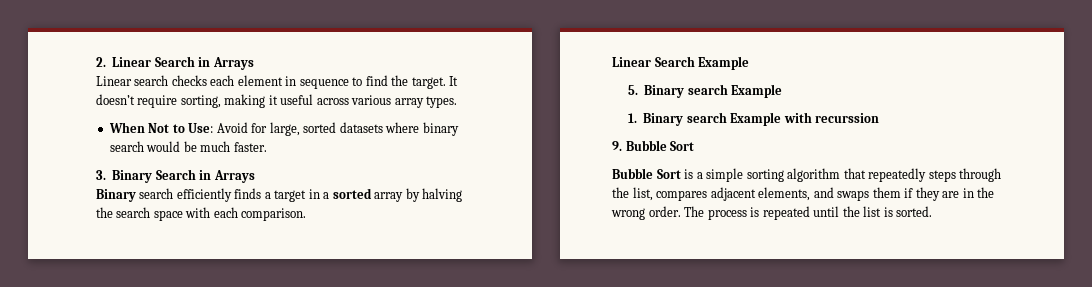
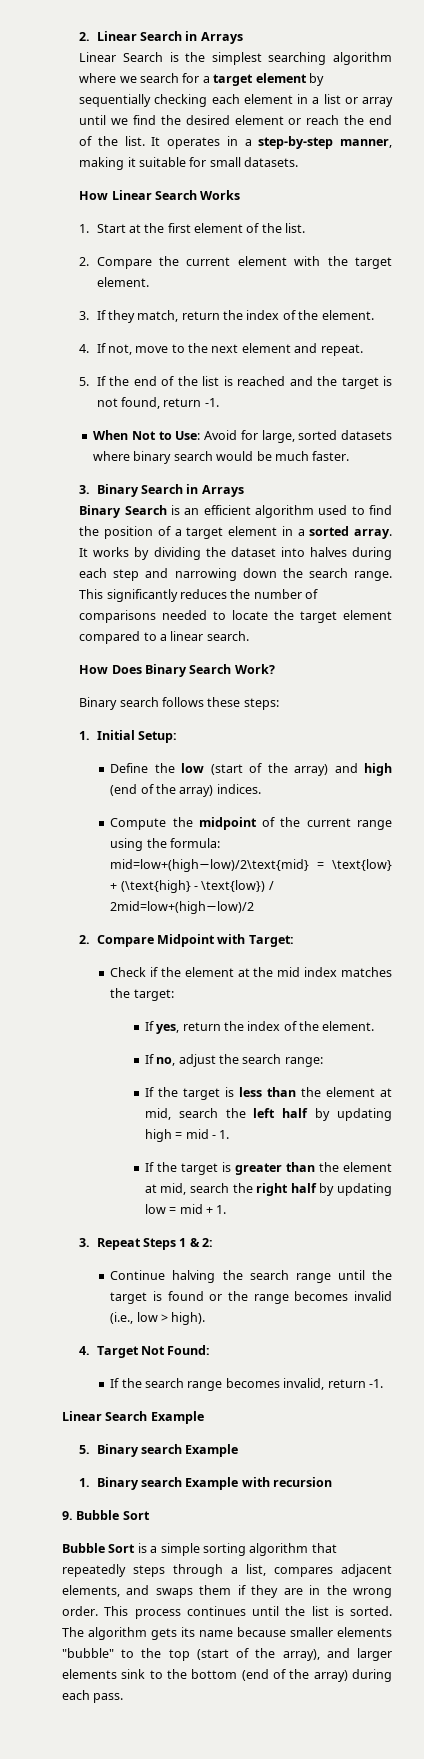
- Linear search checks each element in sequence to find the target. It doesn’t require sorting, making it useful across various array types.
+ Linear Search is the simplest searching algorithm where we search for a target element by sequentially checking each element in a list or array until we find the desired element or reach the end of the list. It operates in a step-by-step manner, making it suitable for small datasets.
+ How Linear Search Works
+ 1. Start at the first element of the list.
+ 2. Compare the current element with the target element.
+ 3. If they match, return the index of the element.
+ 4. If not, move to the next element and repeat.
+ 5. If the end of the list is reached and the target is not found, return -1.
- Binary search efficiently finds a target in a sorted array by halving the search space with each comparison.
+ Binary Search is an efficient algorithm used to find the position of a target element in a sorted array. It works by dividing the dataset into halves during each step and narrowing down the search range. This significantly reduces the number of comparisons needed to locate the target element compared to a linear search.
+ How Does Binary Search Work?
+ Binary search follows these steps:
+ 1. Initial Setup:
+ Define the low (start of the array) and high (end of the array) indices.
+ Compute the midpoint of the current range using the formula: mid=low+(high−low)/2\text{mid} = \text{low} + (\text{high} - \text{low}) / 2mid=low+(high−low)/2
+ 2. Compare Midpoint with Target:
+ Check if the element at the mid index matches the target:
+ If yes, return the index of the element.
+ If no, adjust the search range:
+ If the target is less than the element at mid, search the left half by updating high = mid - 1.
+ If the target is greater than the element at mid, search the right half by updating low = mid + 1.
+ 3. Repeat Steps 1 & 2:
+ Continue halving the search range until the target is found or the range becomes invalid (i.e., low > high).
+ 4. Target Not Found:
+ If the search range becomes invalid, return -1.
- 1. Binary search Example with recurssion
+ 1. Binary search Example with recursion
- Bubble Sort is a simple sorting algorithm that repeatedly steps through the list, compares adjacent elements, and swaps them if they are in the wrong order.
+ Bubble Sort is a simple sorting algorithm that repeatedly steps through a list, compares adjacent elements, and swaps them if they are in the wrong order.
- The process is repeated until the list is sorted.
+ This process continues until the list is sorted.
+ The algorithm gets its name because smaller elements "bubble" to the top (start of the array), and larger elements sink to the bottom (end of the array) during each pass.

